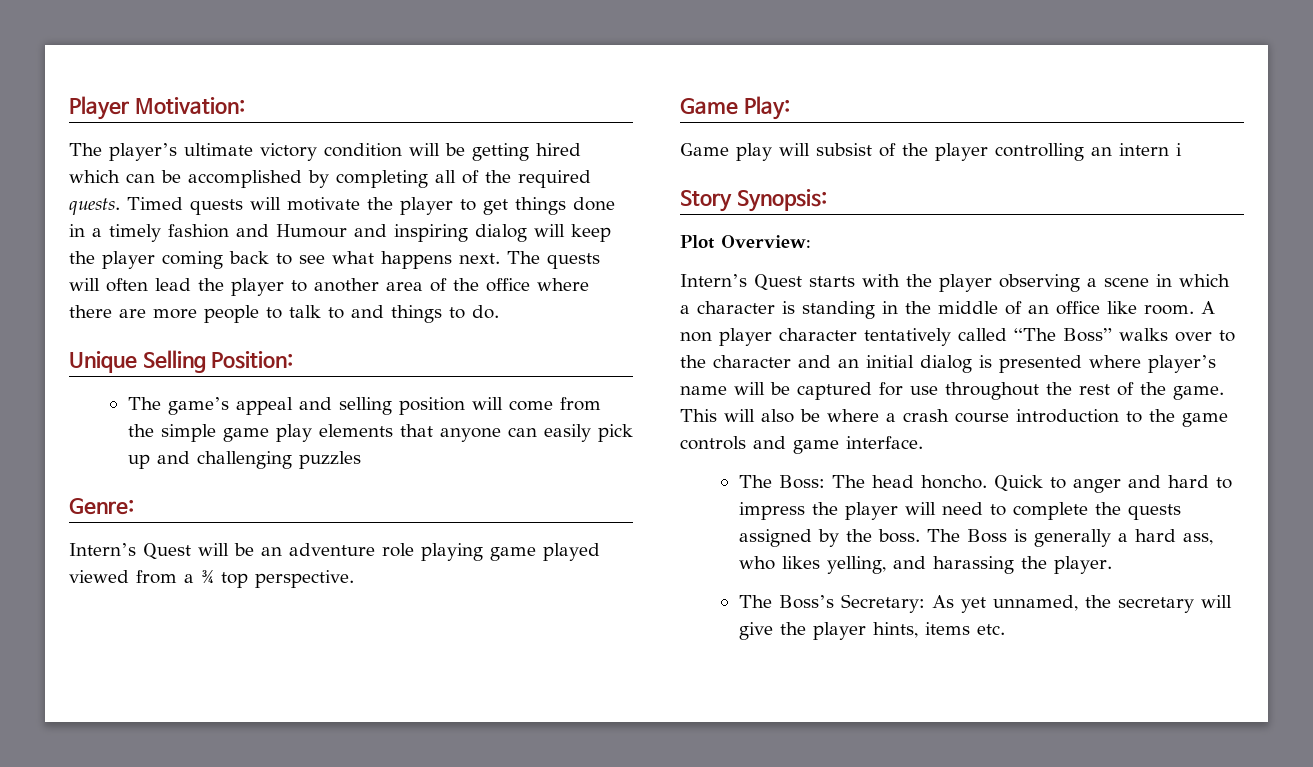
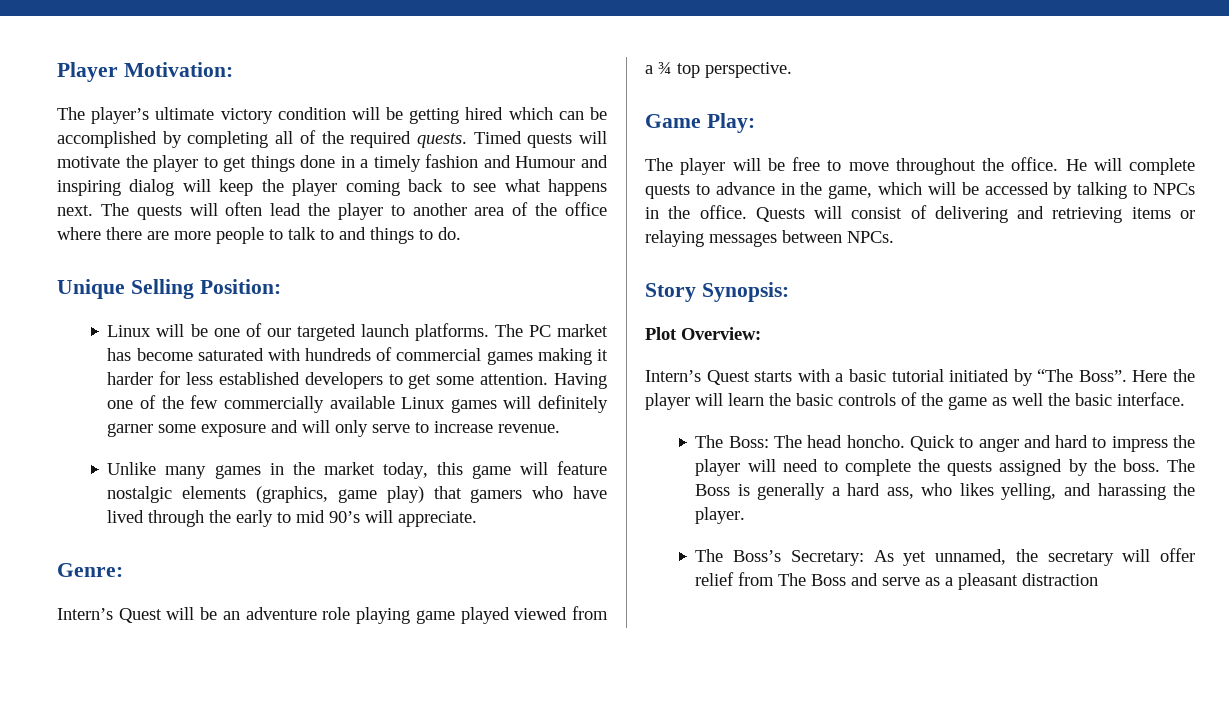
- The game’s appeal and selling position will come from the simple game play elements that anyone can easily pick up and challenging puzzles
+ Linux will be one of our targeted launch platforms. The PC market has become saturated with hundreds of commercial games making it harder for less established developers to get some attention. Having one of the few commercially available Linux games will definitely garner some exposure and will only serve to increase revenue.
+ Unlike many games in the market today, this game will feature nostalgic elements (graphics, game play) that gamers who have lived through the early to mid 90’s will appreciate.
- Game play will subsist of the player controlling an intern i
+ The player will be free to move throughout the office. He will complete quests to advance in the game, which will be accessed by talking to NPCs in the office. Quests will consist of delivering and retrieving items or relaying messages between NPCs.
- Intern’s Quest starts with the player observing a scene in which a character is standing in the middle of an office like room. A non player character tentatively called “The Boss” walks over to the character and an initial dialog is presented where player’s name will be captured for use throughout the rest of the game. This will also be where a crash course introduction to the game controls and game interface.
+ Intern’s Quest starts with a basic tutorial initiated by “The Boss”. Here the player will learn the basic controls of the game as well the basic interface.
- The Boss’s Secretary: As yet unnamed, the secretary will give the player hints, items etc.
+ The Boss’s Secretary: As yet unnamed, the secretary will offer relief from The Boss and serve as a pleasant distraction

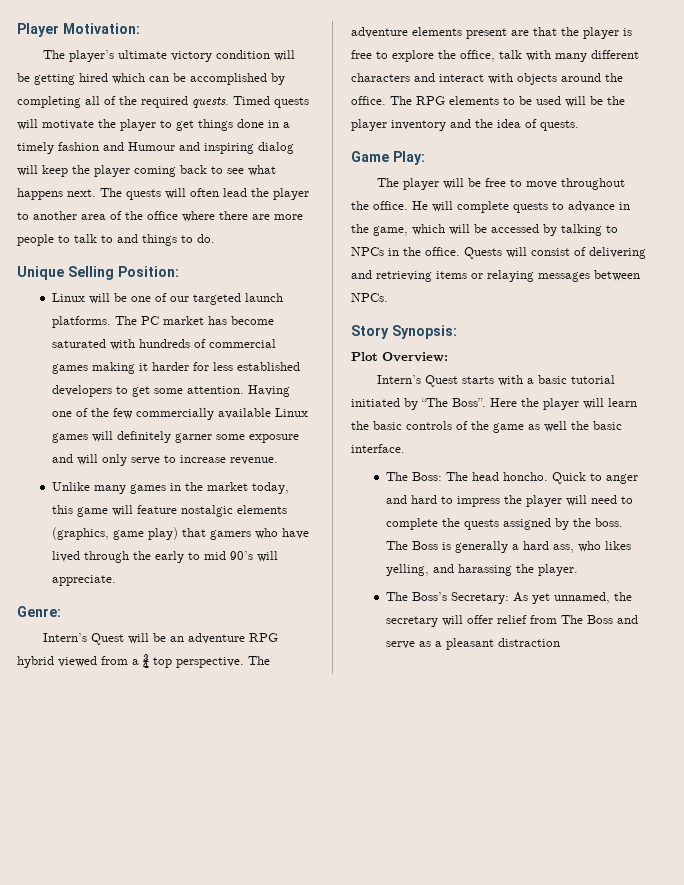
- Intern’s Quest will be an adventure role playing game played viewed from a ¾ top perspective.
+ Intern’s Quest will be an adventure RPG hybrid viewed from a ¾ top perspective. The adventure elements present are that the player is free to explore the office, talk with many different characters and interact with objects around the office. The RPG elements to be used will be the player inventory and the idea of quests.

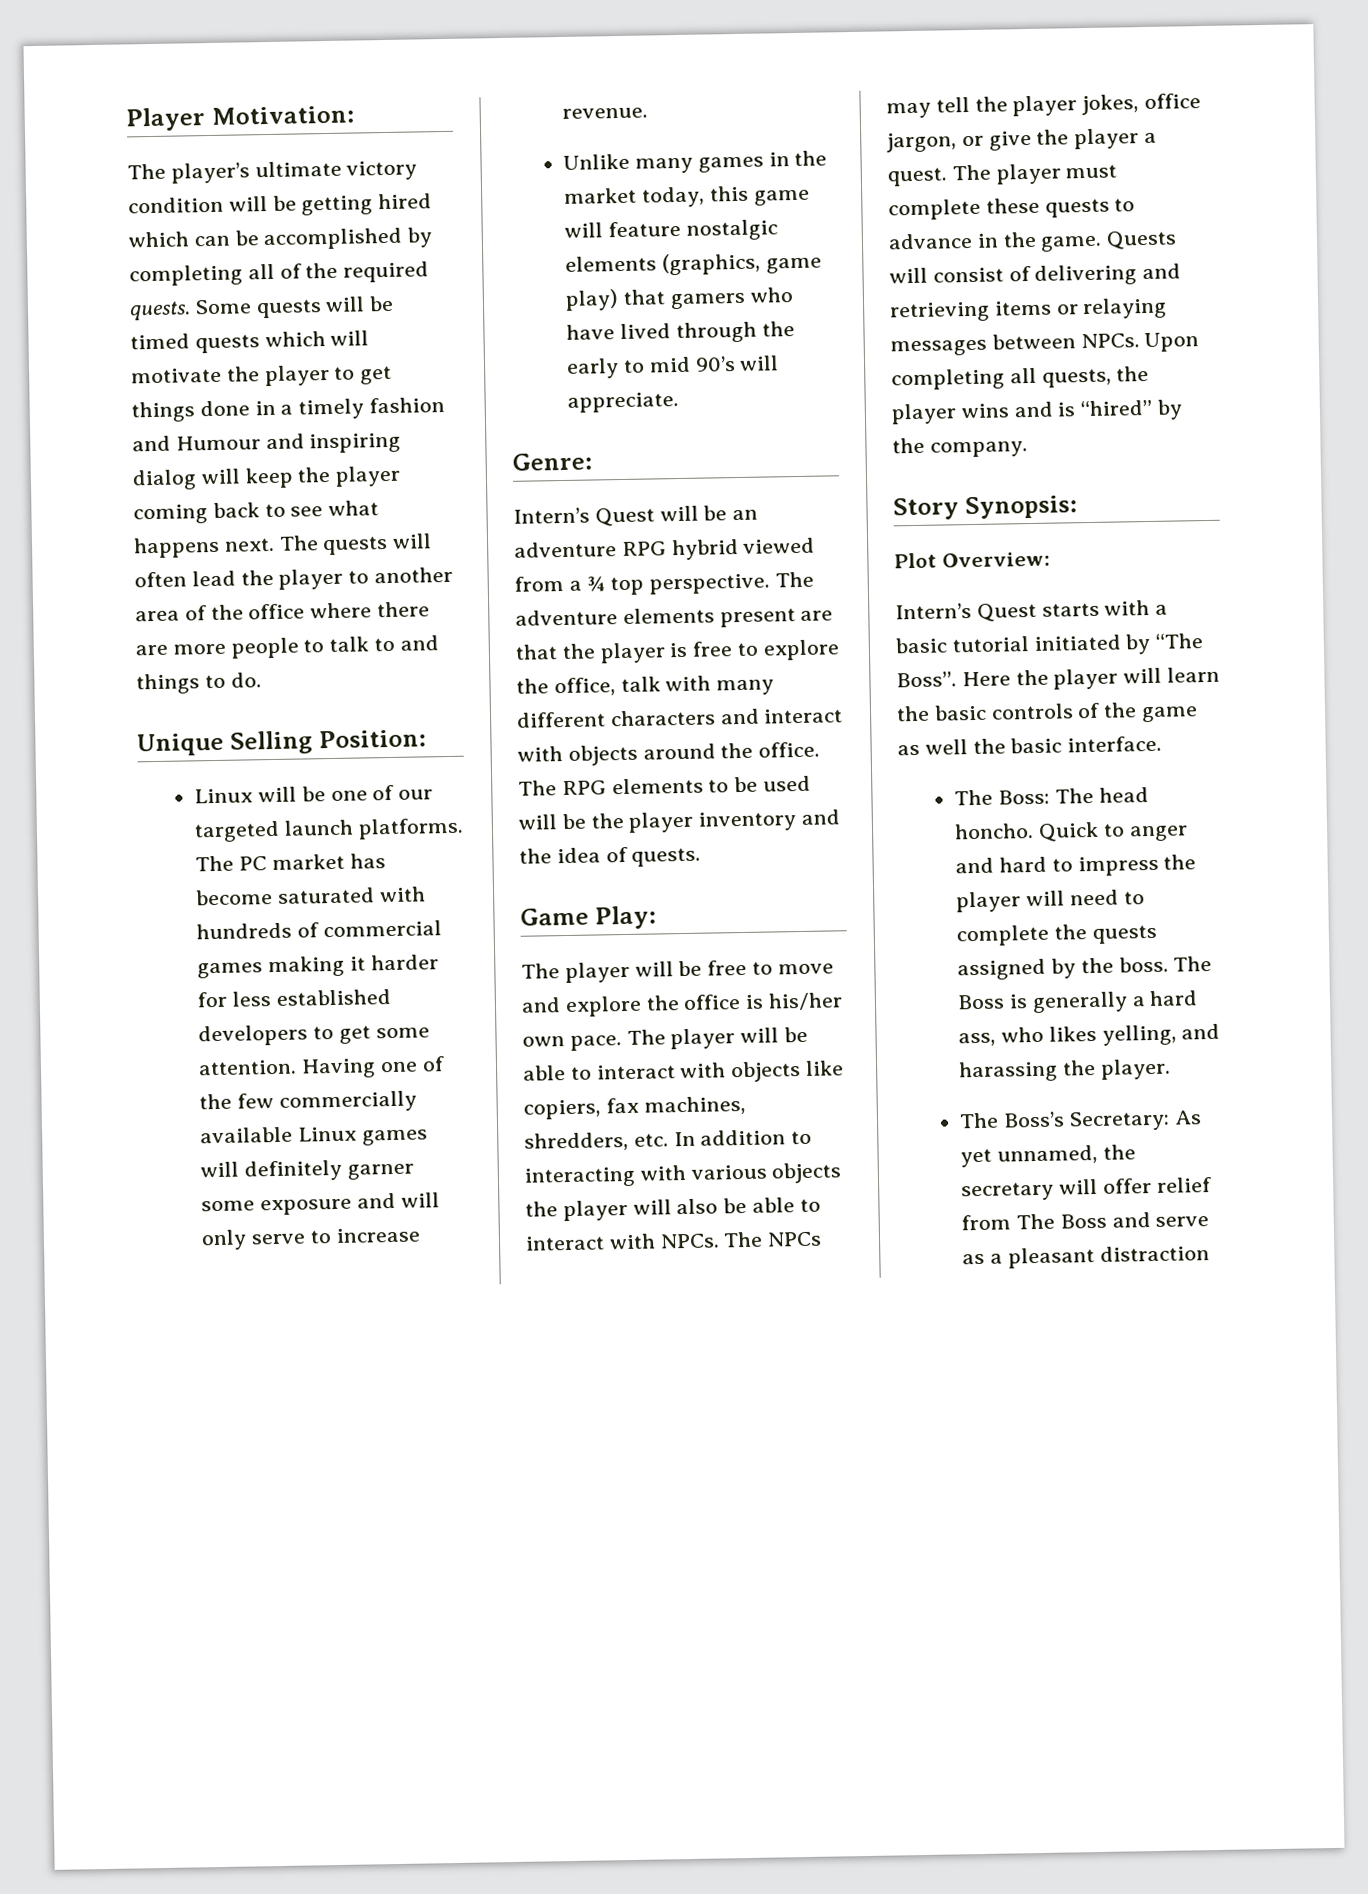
- Timed quests will motivate the player to get things done in a timely fashion and Humour and inspiring dialog will keep the player coming back to see what happens next.
+ Some quests will be timed quests which will motivate the player to get things done in a timely fashion and Humour and inspiring dialog will keep the player coming back to see what happens next.
- The player will be free to move throughout the office. He will complete quests to advance in the game, which will be accessed by talking to NPCs in the office.
+ The player will be free to move and explore the office is his/her own pace. The player will be able to interact with objects like copiers, fax machines, shredders, etc. In addition to interacting with various objects the player will also be able to interact with NPCs. The NPCs may tell the player jokes, office jargon, or give the player a quest. The player must complete these quests to advance in the game.
+ Upon completing all quests, the player wins and is “hired” by the company.

